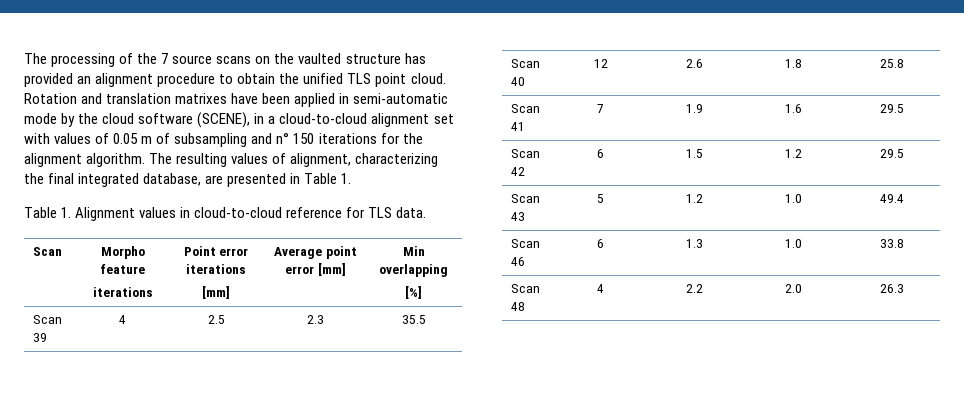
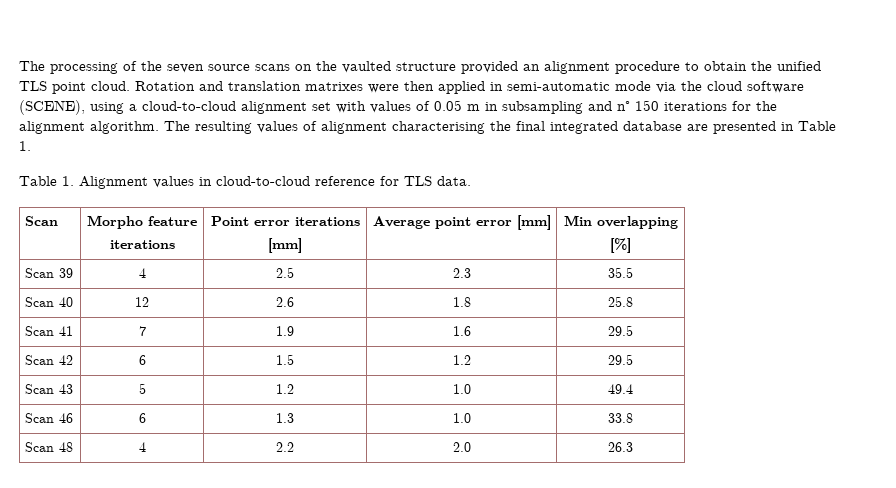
- The processing of the 7 source scans on the vaulted structure has provided an alignment procedure to obtain the unified TLS point cloud.
+ The processing of the seven source scans on the vaulted structure provided an alignment procedure to obtain the unified TLS point cloud.
- Rotation and translation matrixes have been applied in semi-automatic mode by the cloud software (SCENE), in a cloud-to-cloud alignment set with values of 0.05 m of subsampling and n° 150 iterations for the alignment algorithm.
+ Rotation and translation matrixes were then applied in semi-automatic mode via the cloud software (SCENE), using a cloud-to-cloud alignment set with values of 0.05 m in subsampling and n° 150 iterations for the alignment algorithm.
- The resulting values of alignment, characterizing the final integrated database, are presented in Table 1.
+ The resulting values of alignment characterising the final integrated database are presented in Table 1.

